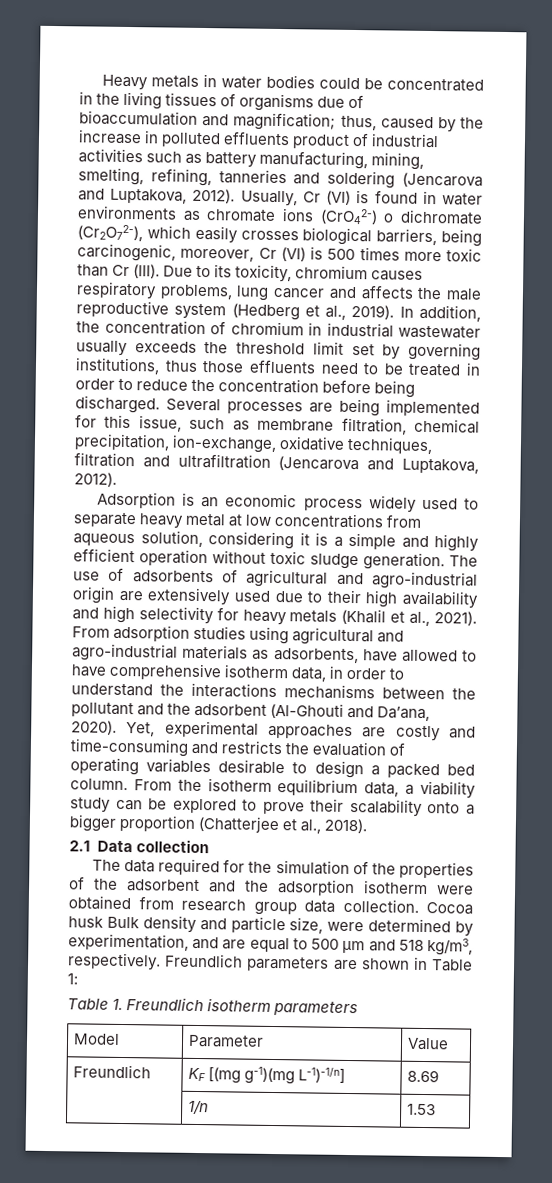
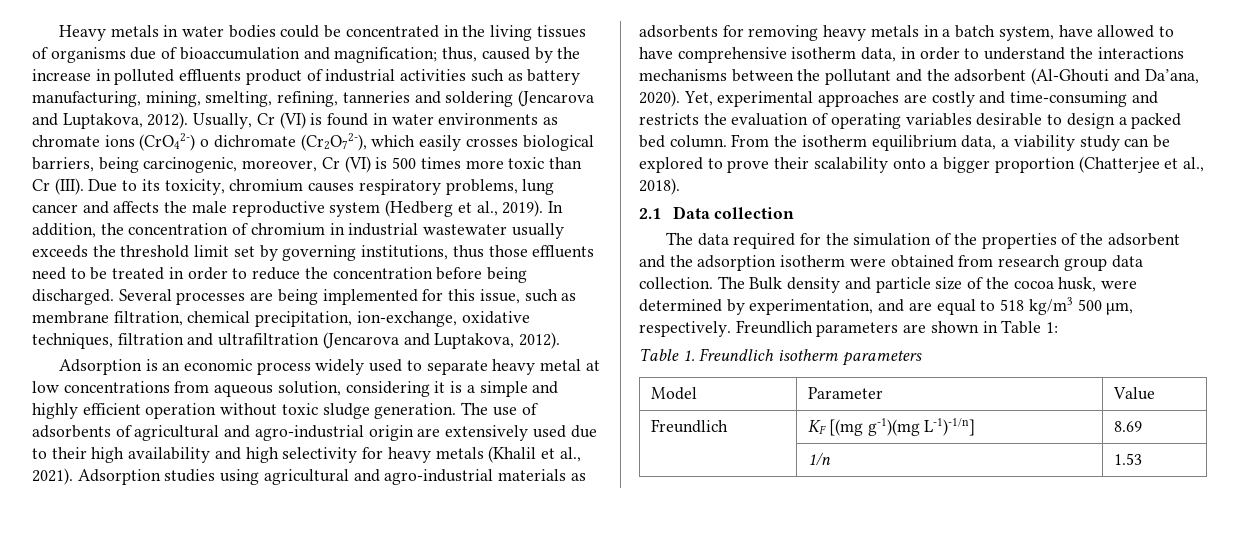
- From adsorption studies using agricultural and agro-industrial materials as adsorbents, have allowed to have comprehensive isotherm data, in order to understand the interactions mechanisms between the pollutant and the adsorbent (Al-Ghouti and Da’ana, 2020).
+ Adsorption studies using agricultural and agro-industrial materials as adsorbents for removing heavy metals in a batch system, have allowed to have comprehensive isotherm data, in order to understand the interactions mechanisms between the pollutant and the adsorbent (Al-Ghouti and Da’ana, 2020).
- Cocoa husk Bulk density and particle size, were determined by experimentation, and are equal to 500 µm and 518 kg/m3, respectively.
+ The Bulk density and particle size of the cocoa husk, were determined by experimentation, and are equal to 518 kg/m3 500 µm, respectively.

